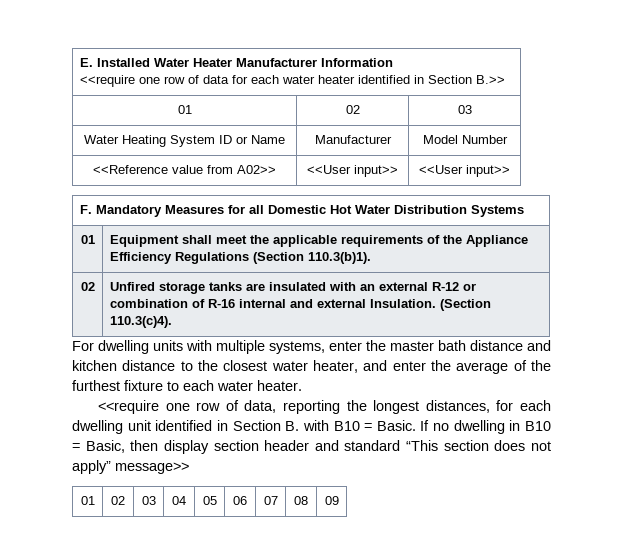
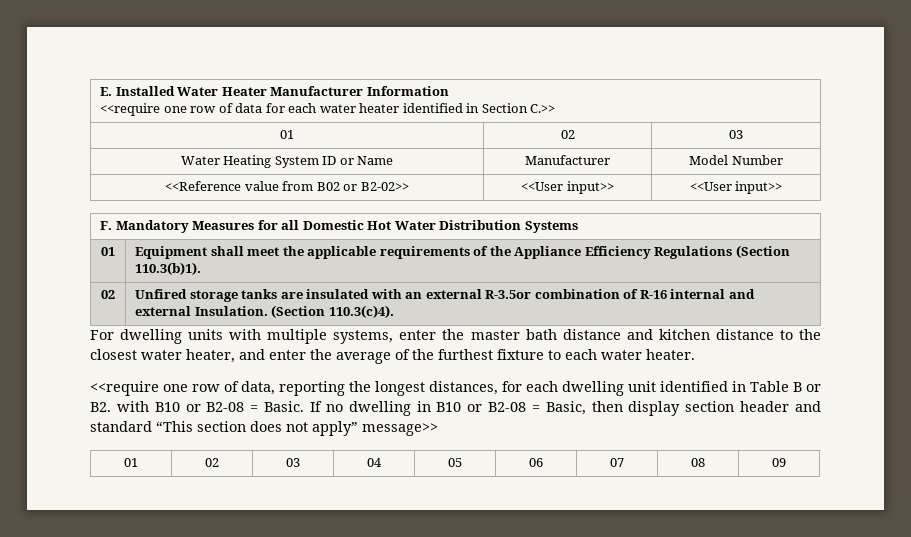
  E. Installed Water Heater Manufacturer Information
- <<require one row of data for each water heater identified in Section B.>>
+ <<require one row of data for each water heater identified in Section C.>>
- <<Reference value from A02>> | <<User input>> | <<User input>>
+ <<Reference value from B02 or B2-02>> | <<User input>> | <<User input>>
- 02 | Unfired storage tanks are insulated with an external R-12 or combination of R-16 internal and external Insulation. (Section 110.3(c)4).
+ 02 | Unfired storage tanks are insulated with an external R-3.5or combination of R-16 internal and external Insulation. (Section 110.3(c)4).
- <<require one row of data, reporting the longest distances, for each dwelling unit identified in Section B. with B10 = Basic.
+ <<require one row of data, reporting the longest distances, for each dwelling unit identified in Table B or B2. with B10 or B2-08 = Basic.
- If no dwelling in B10 = Basic, then display section header and standard “This section does not apply” message>>
+ If no dwelling in B10 or B2-08 = Basic, then display section header and standard “This section does not apply” message>>

